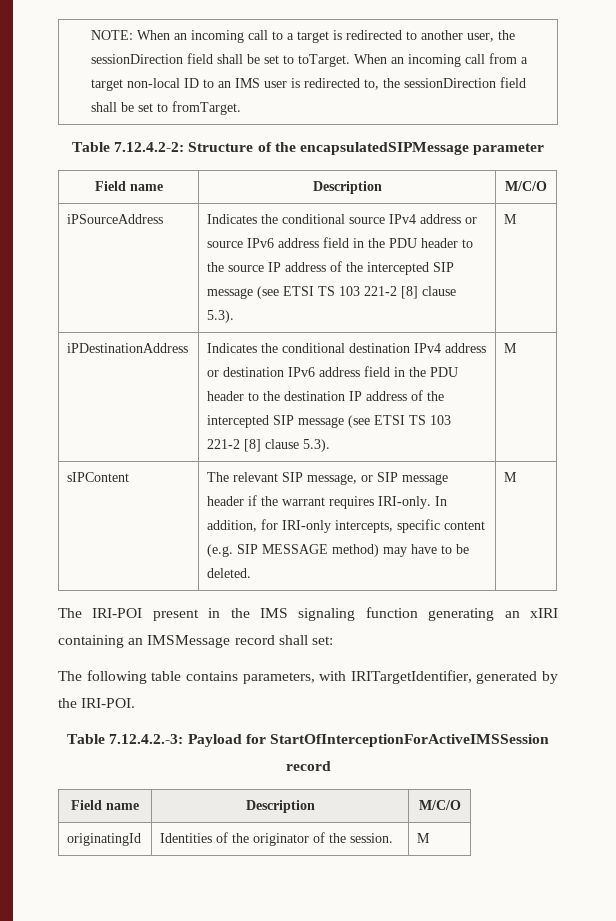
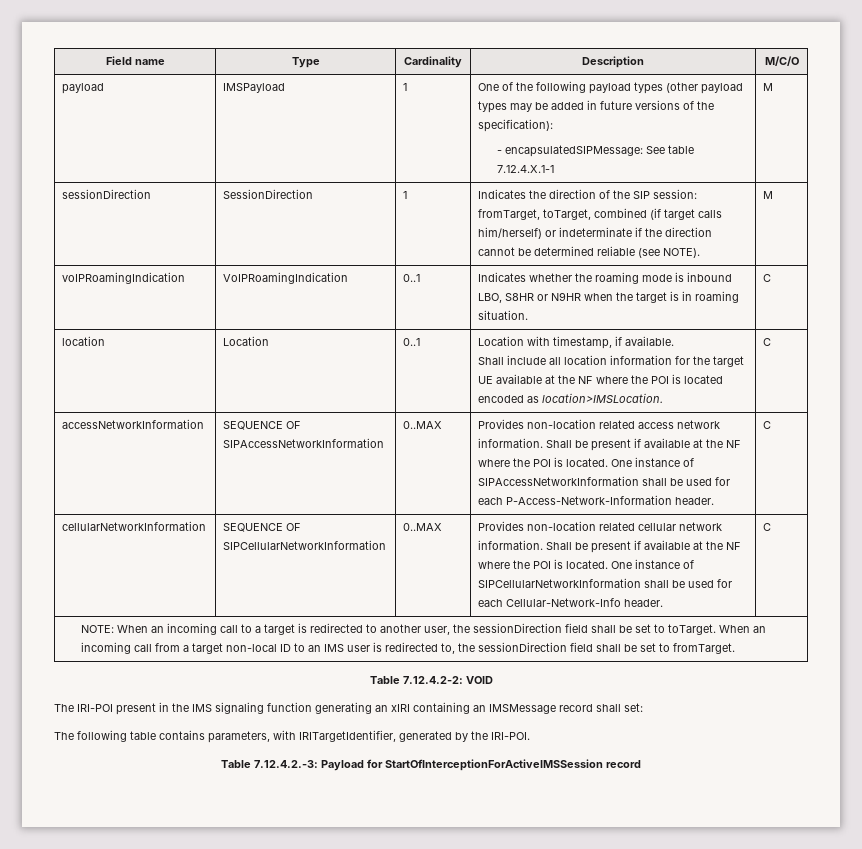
+ Field name | Type | Cardinality | Description | M/C/O
+ payload | IMSPayload | 1 | One of the following payload types (other payload types may be added in future versions of the specification):
+ - encapsulatedSIPMessage: See table 7.12.4.X.1-1 | M
+ sessionDirection | SessionDirection | 1 | Indicates the direction of the SIP session: fromTarget, toTarget, combined (if target calls him/herself) or indeterminate if the direction cannot be determined reliable (see NOTE). | M
+ voIPRoamingIndication | VoIPRoamingIndication | 0..1 | Indicates whether the roaming mode is inbound LBO, S8HR or N9HR when the target is in roaming situation. | C
+ location | Location | 0..1 | Location with timestamp, if available.
+ Shall include all location information for the target UE available at the NF where the POI is located encoded as location>IMSLocation. | C
+ accessNetworkInformation | SEQUENCE OF SIPAccessNetworkInformation | 0..MAX | Provides non-location related access network information. Shall be present if available at the NF where the POI is located. One instance of SIPAccessNetworkInformation shall be used for each P-Access-Network-Information header. | C
+ cellularNetworkInformation | SEQUENCE OF SIPCellularNetworkInformation | 0..MAX | Provides non-location related cellular network information. Shall be present if available at the NF where the POI is located. One instance of SIPCellularNetworkInformation shall be used for each Cellular-Network-Info header. | C
- Table 7.12.4.2-2: Structure of the encapsulatedSIPMessage parameter
- Field name | Description | M/C/O
- iPSourceAddress | Indicates the conditional source IPv4 address or source IPv6 address field in the PDU header to the source IP address of the intercepted SIP message (see ETSI TS 103 221-2 [8] clause 5.3). | M
- iPDestinationAddress | Indicates the conditional destination IPv4 address or destination IPv6 address field in the PDU header to the destination IP address of the intercepted SIP message (see ETSI TS 103 221-2 [8] clause 5.3). | M
- sIPContent | The relevant SIP message, or SIP message header if the warrant requires IRI-only. In addition, for IRI-only intercepts, specific content (e.g. SIP MESSAGE method) may have to be deleted. | M
+ Table 7.12.4.2-2: VOID
  Table 7.12.4.2.-3: Payload for StartOfInterceptionForActiveIMSSession record
- Field name | Description | M/C/O
- originatingId | Identities of the originator of the session. | M

